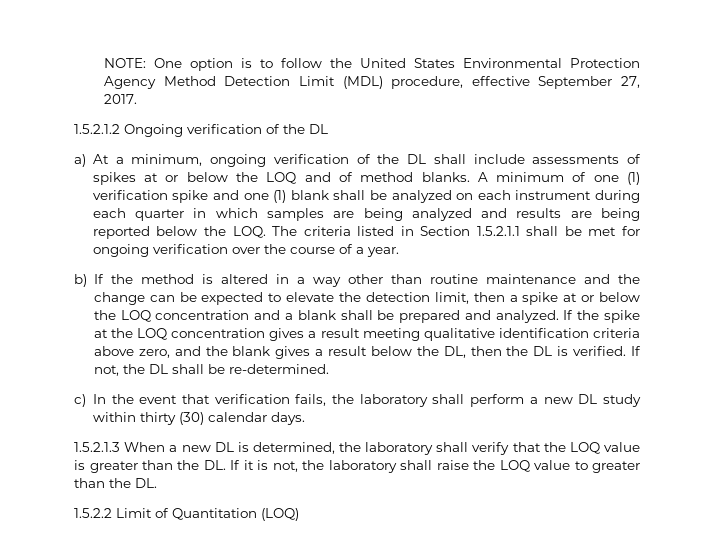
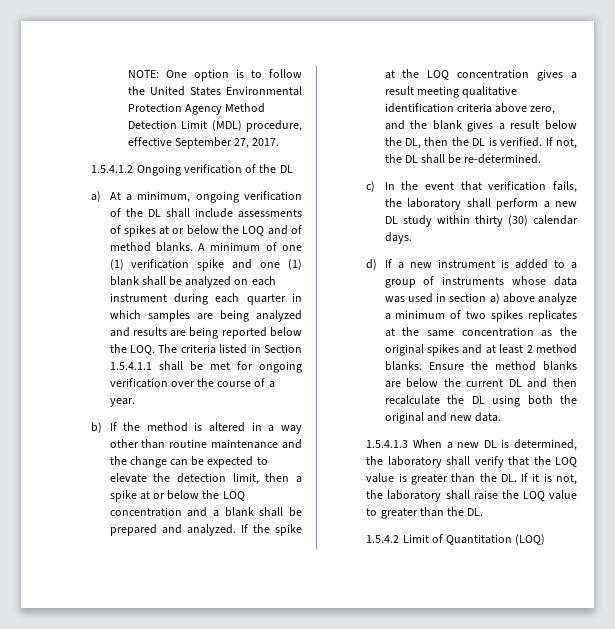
- 1.5.2.1.2 Ongoing verification of the DL
+ 1.5.4.1.2 Ongoing verification of the DL
- A minimum of one (1) verification spike and one (1) blank shall be analyzed on each instrument during each quarter in which samples are being analyzed and results are being reported below the LOQ. The criteria listed in Section 1.5.2.1.1 shall be met for ongoing verification over the course of a year.
+ A minimum of one (1) verification spike and one (1) blank shall be analyzed on each instrument during each quarter in which samples are being analyzed and results are being reported below the LOQ. The criteria listed in Section 1.5.4.1.1 shall be met for ongoing verification over the course of a year.
- 1.5.2.1.3 When a new DL is determined, the laboratory shall verify that the LOQ value is greater than the DL. If it is not, the laboratory shall raise the LOQ value to greater than the DL.
+ d) If a new instrument is added to a group of instruments whose data was used in section a) above analyze a minimum of two spikes replicates at the same concentration as the original spikes and at least 2 method blanks. Ensure the method blanks are below the current DL and then recalculate the DL using both the original and new data.
+ 1.5.4.1.3 When a new DL is determined, the laboratory shall verify that the LOQ value is greater than the DL. If it is not, the laboratory shall raise the LOQ value to greater than the DL.
- 1.5.2.2 Limit of Quantitation (LOQ)
+ 1.5.4.2 Limit of Quantitation (LOQ)

